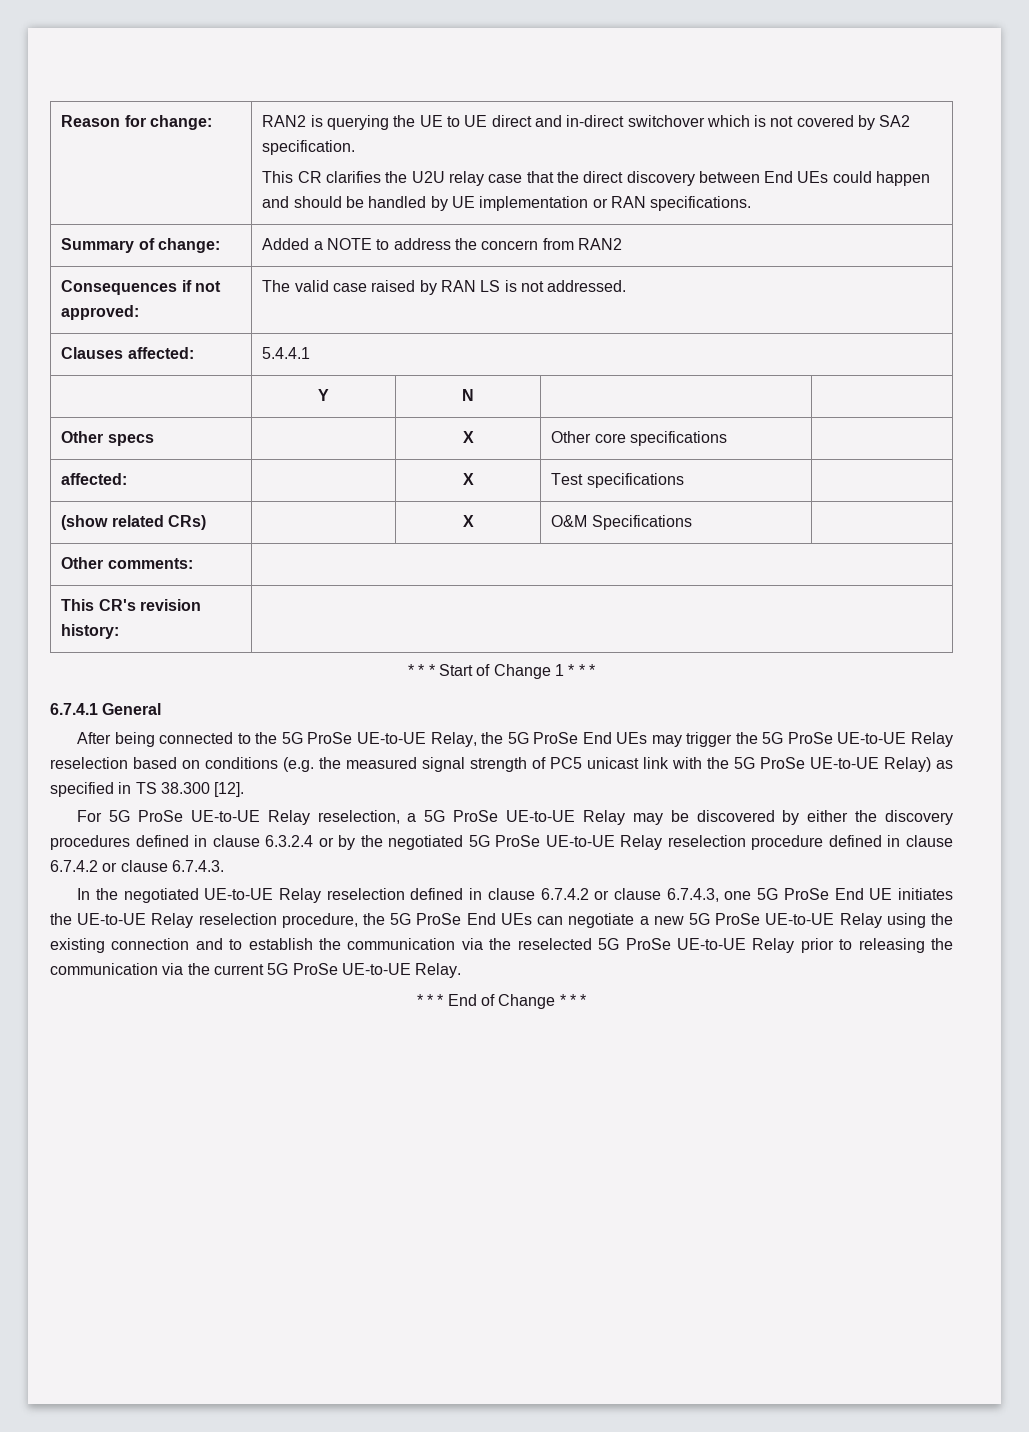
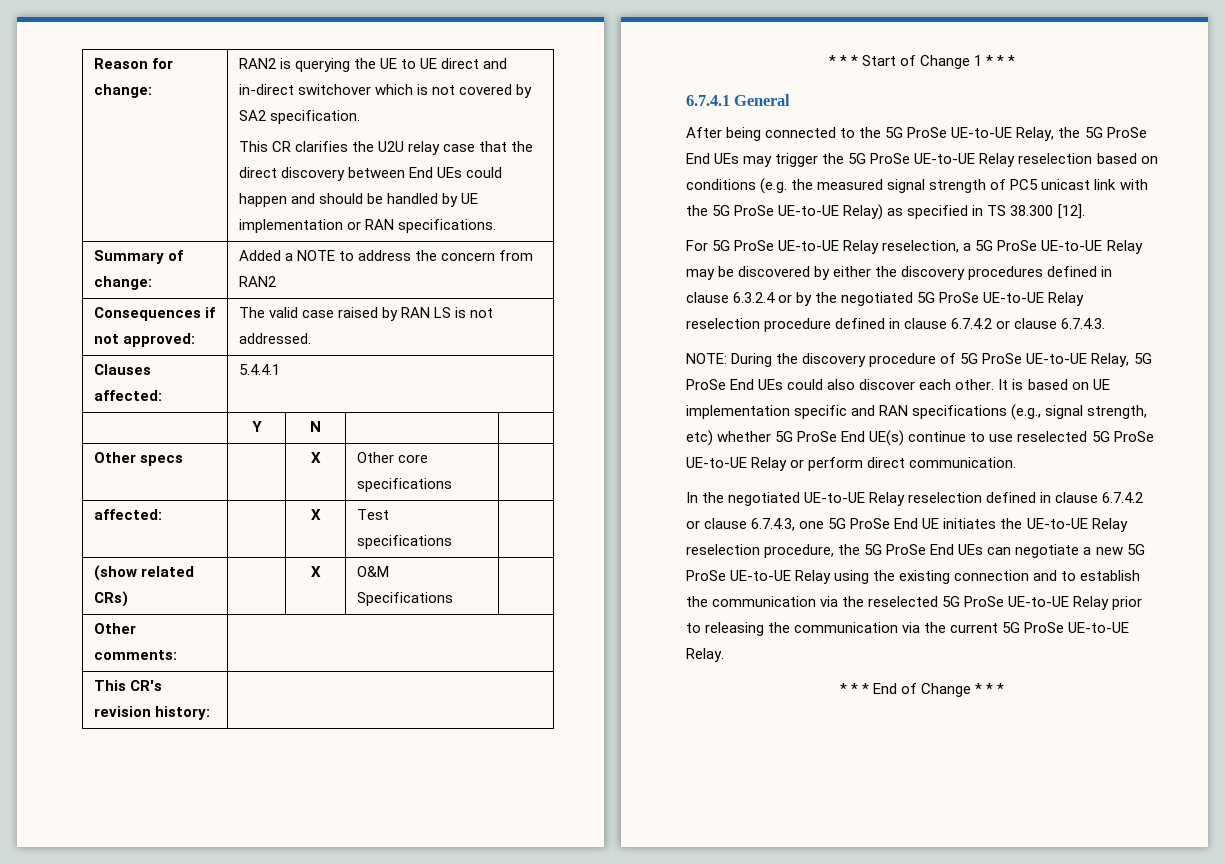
+ NOTE: During the discovery procedure of 5G ProSe UE-to-UE Relay, 5G ProSe End UEs could also discover each other. It is based on UE implementation specific and RAN specifications (e.g., signal strength, etc) whether 5G ProSe End UE(s) continue to use reselected 5G ProSe UE-to-UE Relay or perform direct communication.

